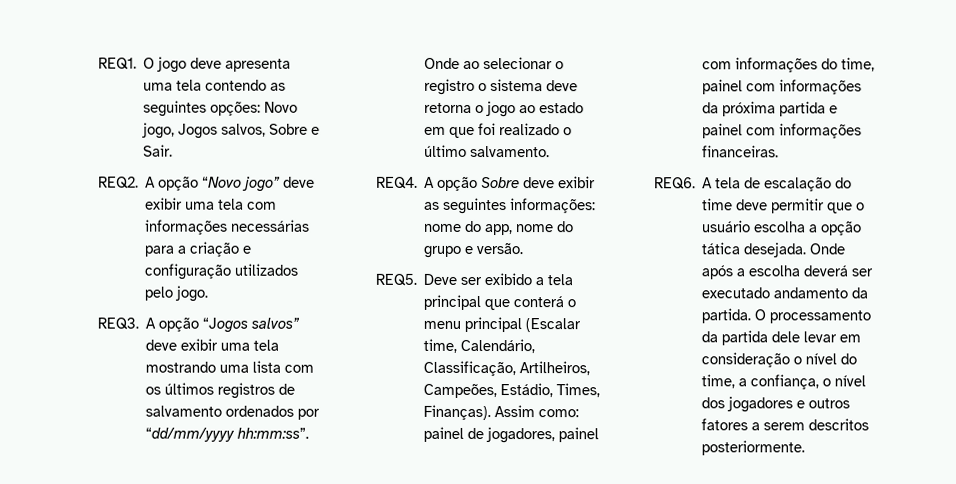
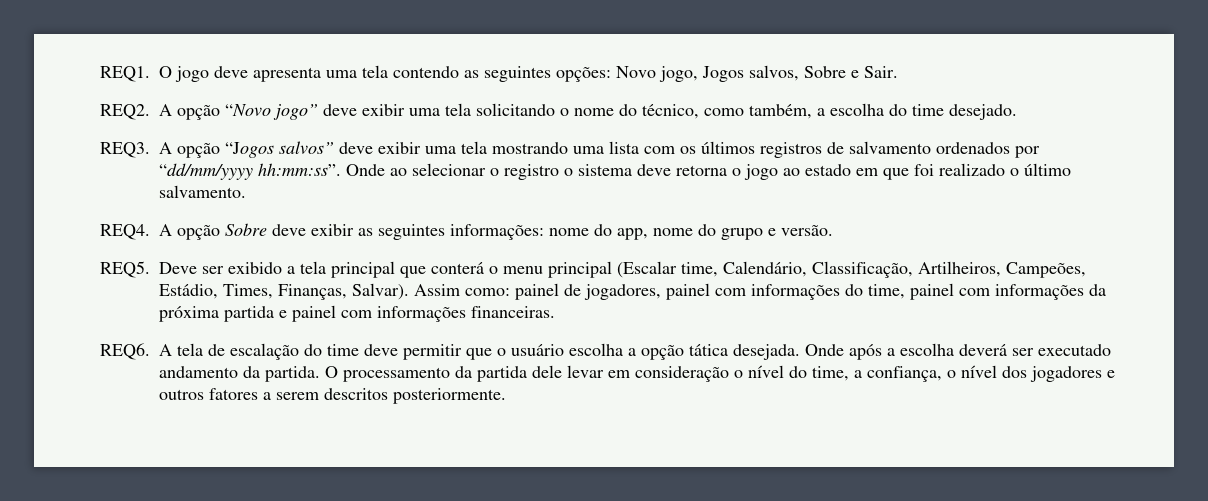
- A opção “Novo jogo” deve exibir uma tela com informações necessárias para a criação e configuração utilizados pelo jogo.
+ A opção “Novo jogo” deve exibir uma tela solicitando o nome do técnico, como também, a escolha do time desejado.
- Deve ser exibido a tela principal que conterá o menu principal (Escalar time, Calendário, Classificação, Artilheiros, Campeões, Estádio, Times, Finanças).
+ Deve ser exibido a tela principal que conterá o menu principal (Escalar time, Calendário, Classificação, Artilheiros, Campeões, Estádio, Times, Finanças, Salvar).

